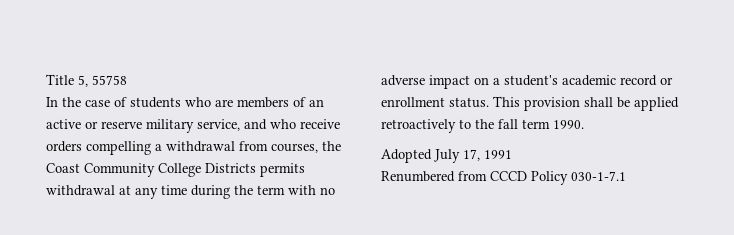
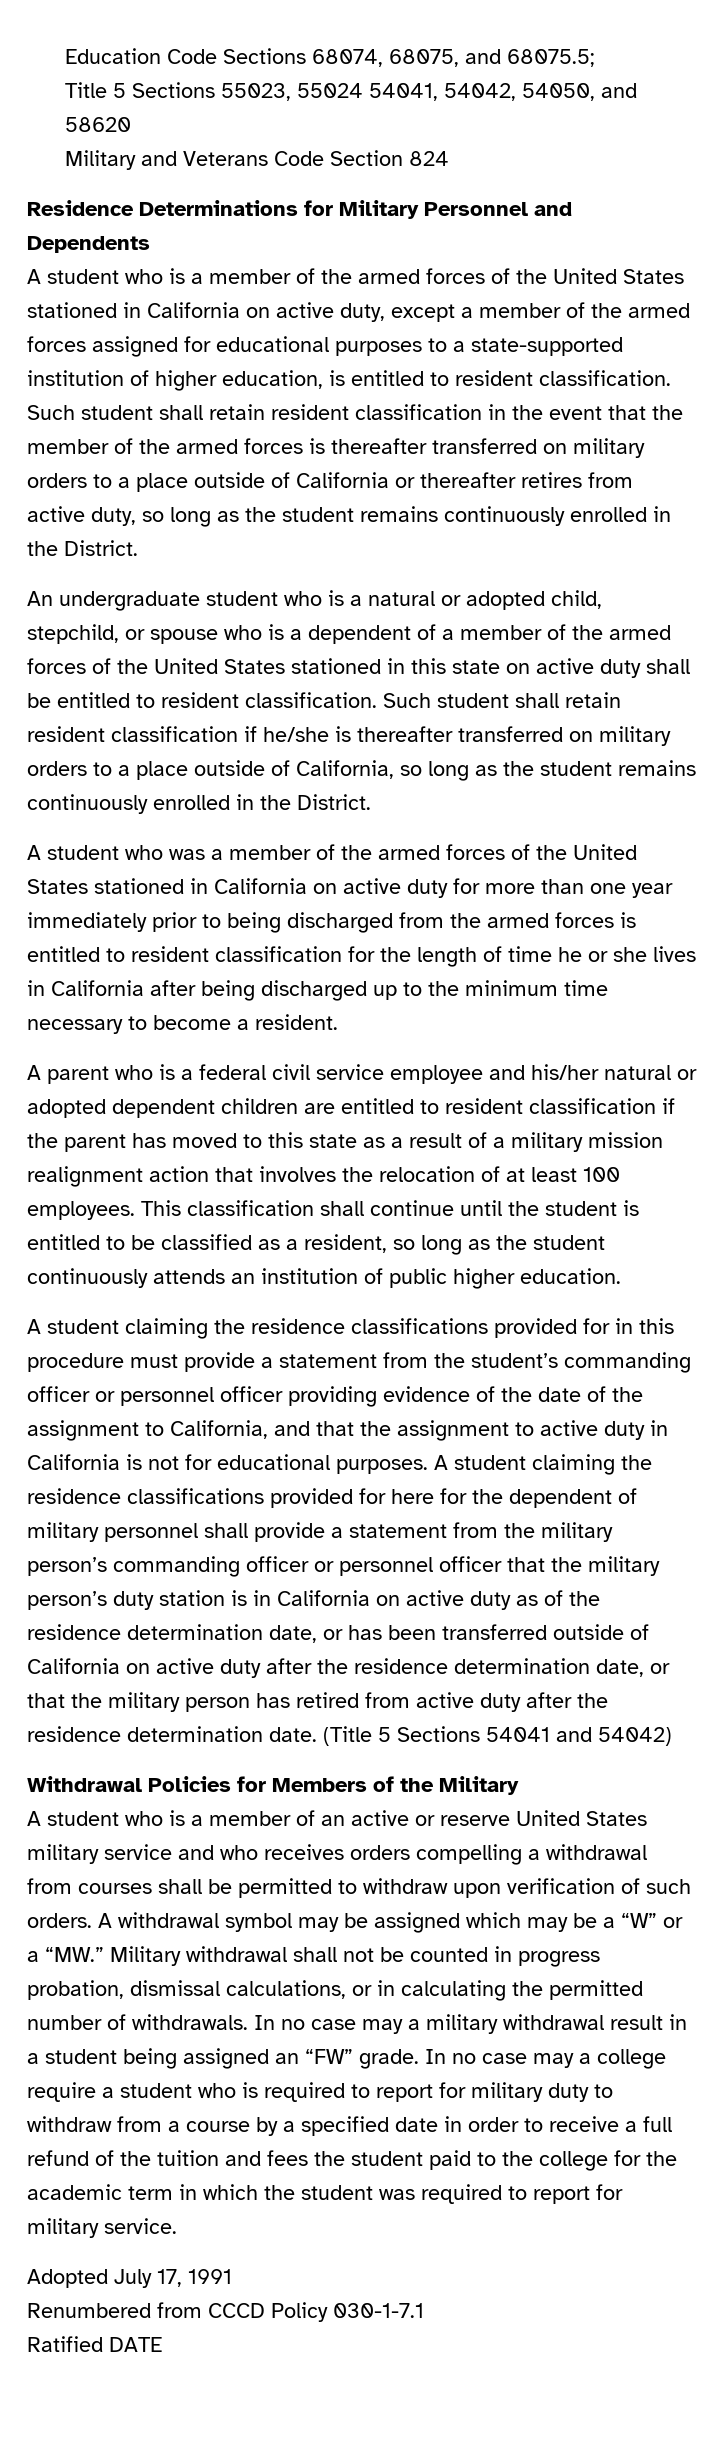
- Title 5, 55758
- In the case of students who are members of an active or reserve military service, and who receive orders compelling a withdrawal from courses, the Coast Community College Districts permits withdrawal at any time during the term with no adverse impact on a student's academic record or enrollment status. This provision shall be applied retroactively to the fall term 1990.
+ Education Code Sections 68074, 68075, and 68075.5;
+ Title 5 Sections 55023, 55024 54041, 54042, 54050, and 58620
+ Military and Veterans Code Section 824
+ Residence Determinations for Military Personnel and Dependents
+ A student who is a member of the armed forces of the United States stationed in California on active duty, except a member of the armed forces assigned for educational purposes to a state-supported institution of higher education, is entitled to resident classification. Such student shall retain resident classification in the event that the member of the armed forces is thereafter transferred on military orders to a place outside of California or thereafter retires from active duty, so long as the student remains continuously enrolled in the District.
+ An undergraduate student who is a natural or adopted child, stepchild, or spouse who is a dependent of a member of the armed forces of the United States stationed in this state on active duty shall be entitled to resident classification. Such student shall retain resident classification if he/she is thereafter transferred on military orders to a place outside of California, so long as the student remains continuously enrolled in the District.
+ A student who was a member of the armed forces of the United States stationed in California on active duty for more than one year immediately prior to being discharged from the armed forces is entitled to resident classification for the length of time he or she lives in California after being discharged up to the minimum time necessary to become a resident.
+ A parent who is a federal civil service employee and his/her natural or adopted dependent children are entitled to resident classification if the parent has moved to this state as a result of a military mission realignment action that involves the relocation of at least 100 employees. This classification shall continue until the student is entitled to be classified as a resident, so long as the student continuously attends an institution of public higher education.
+ A student claiming the residence classifications provided for in this procedure must provide a statement from the student’s commanding officer or personnel officer providing evidence of the date of the assignment to California, and that the assignment to active duty in California is not for educational purposes. A student claiming the residence classifications provided for here for the dependent of military personnel shall provide a statement from the military person’s commanding officer or personnel officer that the military person’s duty station is in California on active duty as of the residence determination date, or has been transferred outside of California on active duty after the residence determination date, or that the military person has retired from active duty after the residence determination date. (Title 5 Sections 54041 and 54042)
+ Withdrawal Policies for Members of the Military
+ A student who is a member of an active or reserve United States military service and who receives orders compelling a withdrawal from courses shall be permitted to withdraw upon verification of such orders. A withdrawal symbol may be assigned which may be a “W” or a “MW.” Military withdrawal shall not be counted in progress probation, dismissal calculations, or in calculating the permitted number of withdrawals. In no case may a military withdrawal result in a student being assigned an “FW” grade. In no case may a college require a student who is required to report for military duty to withdraw from a course by a specified date in order to receive a full refund of the tuition and fees the student paid to the college for the academic term in which the student was required to report for military service.
+ Ratified DATE

